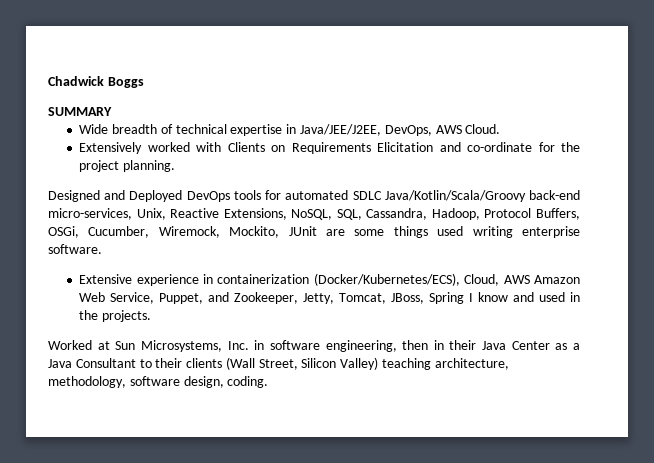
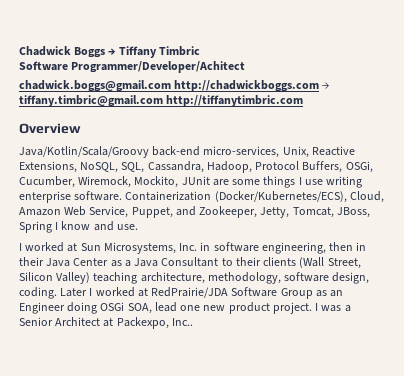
- Chadwick Boggs
- SUMMARY
- Wide breadth of technical expertise in Java/JEE/J2EE, DevOps, AWS Cloud.
- Extensively worked with Clients on Requirements Elicitation and co-ordinate for the project planning.
- Designed and Deployed DevOps tools for automated SDLC Java/Kotlin/Scala/Groovy back-end micro-services, Unix, Reactive Extensions, NoSQL, SQL, Cassandra, Hadoop, Protocol Buffers, OSGi, Cucumber, Wiremock, Mockito, JUnit are some things used writing enterprise software.
- Extensive experience in containerization (Docker/Kubernetes/ECS), Cloud, AWS Amazon Web Service, Puppet, and Zookeeper, Jetty, Tomcat, JBoss, Spring I know and used in the projects.
- Worked at Sun Microsystems, Inc. in software engineering, then in their Java Center as a Java Consultant to their clients (Wall Street, Silicon Valley) teaching architecture, methodology, software design, coding.
+ Chadwick Boggs → Tiffany Timbric
+ Software Programmer/Developer/Achitect
+ chadwick.boggs@gmail.com http://chadwickboggs.com → tiffany.timbric@gmail.com http://tiffanytimbric.com
+ Overview
+ Java/Kotlin/Scala/Groovy back-end micro-services, Unix, Reactive Extensions, NoSQL, SQL, Cassandra, Hadoop, Protocol Buffers, OSGi, Cucumber, Wiremock, Mockito, JUnit are some things I use writing enterprise software. Containerization (Docker/Kubernetes/ECS), Cloud, Amazon Web Service, Puppet, and Zookeeper, Jetty, Tomcat, JBoss, Spring I know and use.
+ I worked at Sun Microsystems, Inc. in software engineering, then in their Java Center as a Java Consultant to their clients (Wall Street, Silicon Valley) teaching architecture, methodology, software design, coding.
+ Later I worked at RedPrairie/JDA Software Group as an Engineer doing OSGi SOA, lead one new product project. I was a Senior Architect at Packexpo, Inc..

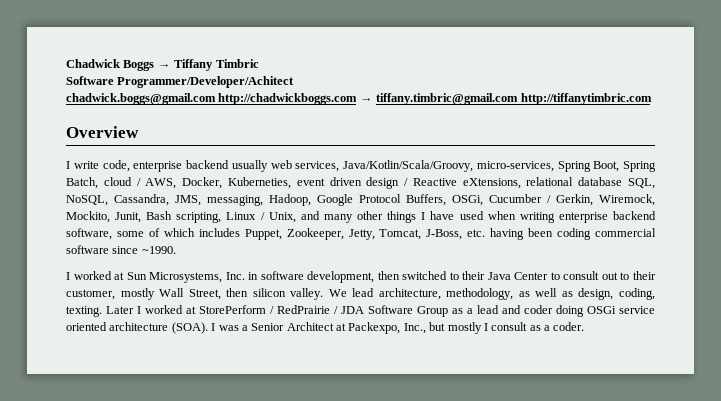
- Java/Kotlin/Scala/Groovy back-end micro-services, Unix, Reactive Extensions, NoSQL, SQL, Cassandra, Hadoop, Protocol Buffers, OSGi, Cucumber, Wiremock, Mockito, JUnit are some things I use writing enterprise software. Containerization (Docker/Kubernetes/ECS), Cloud, Amazon Web Service, Puppet, and Zookeeper, Jetty, Tomcat, JBoss, Spring I know and use.
+ I write code, enterprise backend usually web services, Java/Kotlin/Scala/Groovy, micro-services, Spring Boot, Spring Batch, cloud / AWS, Docker, Kuberneties, event driven design / Reactive eXtensions, relational database SQL, NoSQL, Cassandra, JMS, messaging, Hadoop, Google Protocol Buffers, OSGi, Cucumber / Gerkin, Wiremock, Mockito, Junit, Bash scripting, Linux / Unix, and many other things I have used when writing enterprise backend software, some of which includes Puppet, Zookeeper, Jetty, Tomcat, J-Boss, etc. having been coding commercial software since ~1990.
- I worked at Sun Microsystems, Inc. in software engineering, then in their Java Center as a Java Consultant to their clients (Wall Street, Silicon Valley) teaching architecture, methodology, software design, coding. Later I worked at RedPrairie/JDA Software Group as an Engineer doing OSGi SOA, lead one new product project.
+ I worked at Sun Microsystems, Inc. in software development, then switched to their Java Center to consult out to their customer, mostly Wall Street, then silicon valley. We lead architecture, methodology, as well as design, coding, texting. Later I worked at StorePerform / RedPrairie / JDA Software Group as a lead and coder doing OSGi service oriented architecture (SOA).
- I was a Senior Architect at Packexpo, Inc..
+ I was a Senior Architect at Packexpo, Inc., but mostly I consult as a coder.

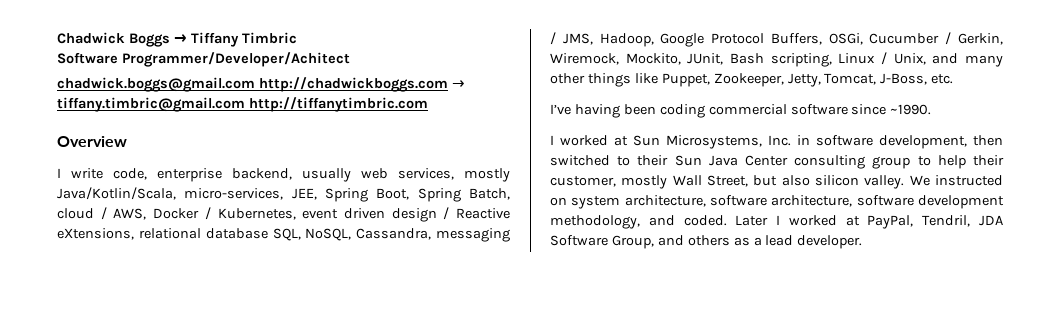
- I write code, enterprise backend usually web services, Java/Kotlin/Scala/Groovy, micro-services, Spring Boot, Spring Batch, cloud / AWS, Docker, Kuberneties, event driven design / Reactive eXtensions, relational database SQL, NoSQL, Cassandra, JMS, messaging, Hadoop, Google Protocol Buffers, OSGi, Cucumber / Gerkin, Wiremock, Mockito, Junit, Bash scripting, Linux / Unix, and many other things I have used when writing enterprise backend software, some of which includes Puppet, Zookeeper, Jetty, Tomcat, J-Boss, etc. having been coding commercial software since ~1990.
+ I write code, enterprise backend, usually web services, mostly Java/Kotlin/Scala, micro-services, JEE, Spring Boot, Spring Batch, cloud / AWS, Docker / Kubernetes, event driven design / Reactive eXtensions, relational database SQL, NoSQL, Cassandra, messaging / JMS, Hadoop, Google Protocol Buffers, OSGi, Cucumber / Gerkin, Wiremock, Mockito, JUnit, Bash scripting, Linux / Unix, and many other things like Puppet, Zookeeper, Jetty, Tomcat, J-Boss, etc.
+ I’ve having been coding commercial software since ~1990.
- I worked at Sun Microsystems, Inc. in software development, then switched to their Java Center to consult out to their customer, mostly Wall Street, then silicon valley.
+ I worked at Sun Microsystems, Inc. in software development, then switched to their Sun Java Center consulting group to help their customer, mostly Wall Street, but also silicon valley.
- We lead architecture, methodology, as well as design, coding, texting. Later I worked at StorePerform / RedPrairie / JDA Software Group as a lead and coder doing OSGi service oriented architecture (SOA). I was a Senior Architect at Packexpo, Inc., but mostly I consult as a coder.
+ We instructed on system architecture, software architecture, software development methodology, and coded. Later I worked at PayPal, Tendril, JDA Software Group, and others as a lead developer.

